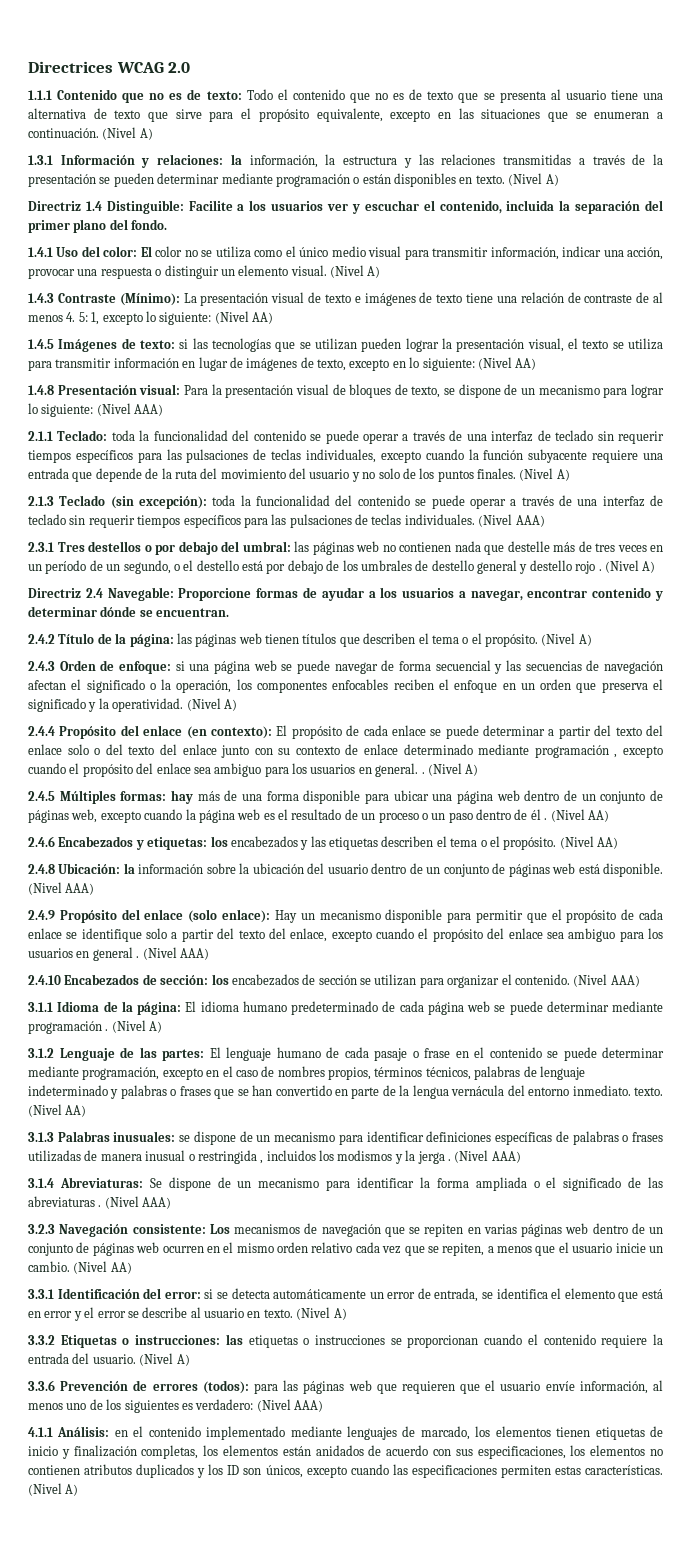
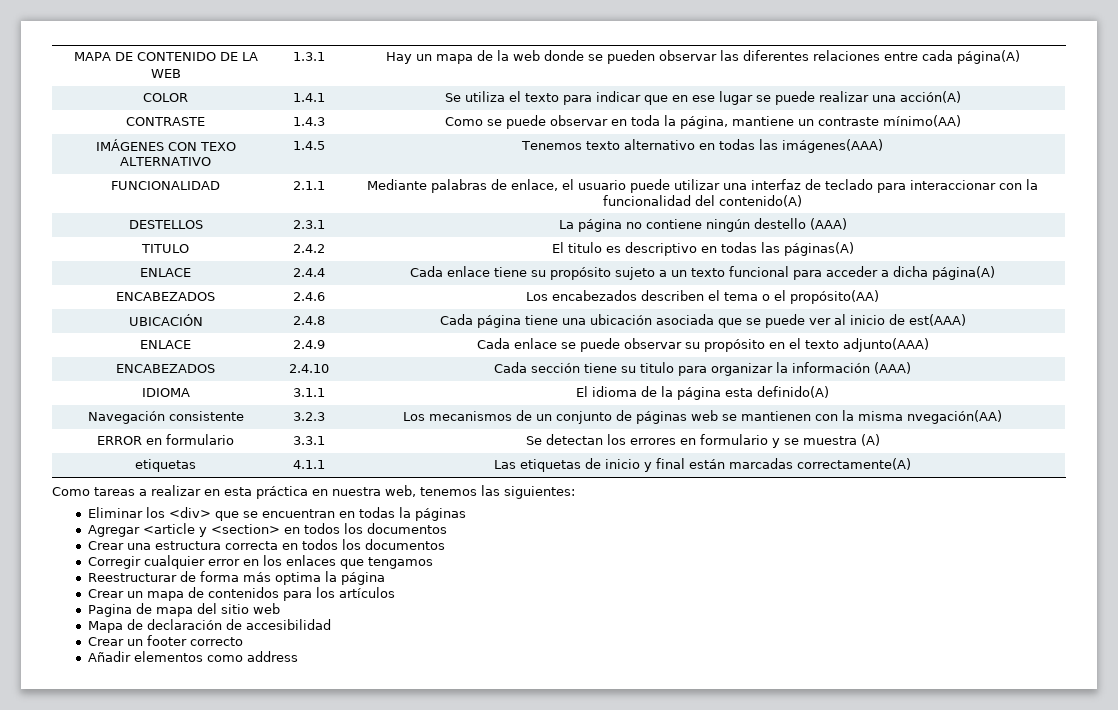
- Directrices WCAG 2.0
- 1.1.1 Contenido que no es de texto: Todo el contenido que no es de texto que se presenta al usuario tiene una alternativa de texto que sirve para el propósito equivalente, excepto en las situaciones que se enumeran a continuación. (Nivel A)
- 1.3.1 Información y relaciones: la información, la estructura y las relaciones transmitidas a través de la presentación se pueden determinar mediante programación o están disponibles en texto. (Nivel A)
- Directriz 1.4 Distinguible: Facilite a los usuarios ver y escuchar el contenido, incluida la separación del primer plano del fondo.
- 1.4.1 Uso del color: El color no se utiliza como el único medio visual para transmitir información, indicar una acción, provocar una respuesta o distinguir un elemento visual. (Nivel A)
- 1.4.3 Contraste (Mínimo): La presentación visual de texto e imágenes de texto tiene una relación de contraste de al menos 4. 5: 1, excepto lo siguiente: (Nivel AA)
- 1.4.5 Imágenes de texto: si las tecnologías que se utilizan pueden lograr la presentación visual, el texto se utiliza para transmitir información en lugar de imágenes de texto, excepto en lo siguiente: (Nivel AA)
- 1.4.8 Presentación visual: Para la presentación visual de bloques de texto, se dispone de un mecanismo para lograr lo siguiente: (Nivel AAA)
- 2.1.1 Teclado: toda la funcionalidad del contenido se puede operar a través de una interfaz de teclado sin requerir tiempos específicos para las pulsaciones de teclas individuales, excepto cuando la función subyacente requiere una entrada que depende de la ruta del movimiento del usuario y no solo de los puntos finales. (Nivel A)
- 2.1.3 Teclado (sin excepción): toda la funcionalidad del contenido se puede operar a través de una interfaz de teclado sin requerir tiempos específicos para las pulsaciones de teclas individuales. (Nivel AAA)
- 2.3.1 Tres destellos o por debajo del umbral: las páginas web no contienen nada que destelle más de tres veces en un período de un segundo, o el destello está por debajo de los umbrales de destello general y destello rojo . (Nivel A)
- Directriz 2.4 Navegable: Proporcione formas de ayudar a los usuarios a navegar, encontrar contenido y determinar dónde se encuentran.
- 2.4.2 Título de la página: las páginas web tienen títulos que describen el tema o el propósito. (Nivel A)
- 2.4.3 Orden de enfoque: si una página web se puede navegar de forma secuencial y las secuencias de navegación afectan el significado o la operación, los componentes enfocables reciben el enfoque en un orden que preserva el significado y la operatividad. (Nivel A)
- 2.4.4 Propósito del enlace (en contexto): El propósito de cada enlace se puede determinar a partir del texto del enlace solo o del texto del enlace junto con su contexto de enlace determinado mediante programación , excepto cuando el propósito del enlace sea ambiguo para los usuarios en general. . (Nivel A)
- 2.4.5 Múltiples formas: hay más de una forma disponible para ubicar una página web dentro de un conjunto de páginas web, excepto cuando la página web es el resultado de un proceso o un paso dentro de él . (Nivel AA)
- 2.4.6 Encabezados y etiquetas: los encabezados y las etiquetas describen el tema o el propósito. (Nivel AA)
- 2.4.8 Ubicación: la información sobre la ubicación del usuario dentro de un conjunto de páginas web está disponible. (Nivel AAA)
- 2.4.9 Propósito del enlace (solo enlace): Hay un mecanismo disponible para permitir que el propósito de cada enlace se identifique solo a partir del texto del enlace, excepto cuando el propósito del enlace sea ambiguo para los usuarios en general . (Nivel AAA)
- 2.4.10 Encabezados de sección: los encabezados de sección se utilizan para organizar el contenido. (Nivel AAA)
- 3.1.1 Idioma de la página: El idioma humano predeterminado de cada página web se puede determinar mediante programación . (Nivel A)
- 3.1.2 Lenguaje de las partes: El lenguaje humano de cada pasaje o frase en el contenido se puede determinar mediante programación, excepto en el caso de nombres propios, términos técnicos, palabras de lenguaje indeterminado y palabras o frases que se han convertido en parte de la lengua vernácula del entorno inmediato. texto. (Nivel AA)
- 3.1.3 Palabras inusuales: se dispone de un mecanismo para identificar definiciones específicas de palabras o frases utilizadas de manera inusual o restringida , incluidos los modismos y la jerga . (Nivel AAA)
- 3.1.4 Abreviaturas: Se dispone de un mecanismo para identificar la forma ampliada o el significado de las abreviaturas . (Nivel AAA)
- 3.2.3 Navegación consistente: Los mecanismos de navegación que se repiten en varias páginas web dentro de un conjunto de páginas web ocurren en el mismo orden relativo cada vez que se repiten, a menos que el usuario inicie un cambio. (Nivel AA)
- 3.3.1 Identificación del error: si se detecta automáticamente un error de entrada, se identifica el elemento que está en error y el error se describe al usuario en texto. (Nivel A)
- 3.3.2 Etiquetas o instrucciones: las etiquetas o instrucciones se proporcionan cuando el contenido requiere la entrada del usuario. (Nivel A)
- 3.3.6 Prevención de errores (todos): para las páginas web que requieren que el usuario envíe información, al menos uno de los siguientes es verdadero: (Nivel AAA)
- 4.1.1 Análisis: en el contenido implementado mediante lenguajes de marcado, los elementos tienen etiquetas de inicio y finalización completas, los elementos están anidados de acuerdo con sus especificaciones, los elementos no contienen atributos duplicados y los ID son únicos, excepto cuando las especificaciones permiten estas características. (Nivel A)
+ MAPA DE CONTENIDO DE LA WEB | 1.3.1 | Hay un mapa de la web donde se pueden observar las diferentes relaciones entre cada página(A)
+ COLOR | 1.4.1 | Se utiliza el texto para indicar que en ese lugar se puede realizar una acción(A)
+ CONTRASTE | 1.4.3 | Como se puede observar en toda la página, mantiene un contraste mínimo(AA)
+ IMÁGENES CON TEXO ALTERNATIVO | 1.4.5 | Tenemos texto alternativo en todas las imágenes(AAA)
+ FUNCIONALIDAD | 2.1.1 | Mediante palabras de enlace, el usuario puede utilizar una interfaz de teclado para interaccionar con la funcionalidad del contenido(A)
+ DESTELLOS | 2.3.1 | La página no contiene ningún destello (AAA)
+ TITULO | 2.4.2 | El titulo es descriptivo en todas las páginas(A)
+ ENLACE | 2.4.4 | Cada enlace tiene su propósito sujeto a un texto funcional para acceder a dicha página(A)
+ ENCABEZADOS | 2.4.6 | Los encabezados describen el tema o el propósito(AA)
+ UBICACIÓN | 2.4.8 | Cada página tiene una ubicación asociada que se puede ver al inicio de est(AAA)
+ ENLACE | 2.4.9 | Cada enlace se puede observar su propósito en el texto adjunto(AAA)
+ ENCABEZADOS | 2.4.10 | Cada sección tiene su titulo para organizar la información (AAA)
+ IDIOMA | 3.1.1 | El idioma de la página esta definido(A)
+ Navegación consistente | 3.2.3 | Los mecanismos de un conjunto de páginas web se mantienen con la misma nvegación(AA)
+ ERROR en formulario | 3.3.1 | Se detectan los errores en formulario y se muestra (A)
+ etiquetas | 4.1.1 | Las etiquetas de inicio y final están marcadas correctamente(A)
+ Como tareas a realizar en esta práctica en nuestra web, tenemos las siguientes:
+ Eliminar los <div> que se encuentran en todas la páginas
+ Agregar <article y <section> en todos los documentos
+ Crear una estructura correcta en todos los documentos
+ Corregir cualquier error en los enlaces que tengamos
+ Reestructurar de forma más optima la página
+ Crear un mapa de contenidos para los artículos
+ Pagina de mapa del sitio web
+ Mapa de declaración de accesibilidad
+ Crear un footer correcto
+ Añadir elementos como address

